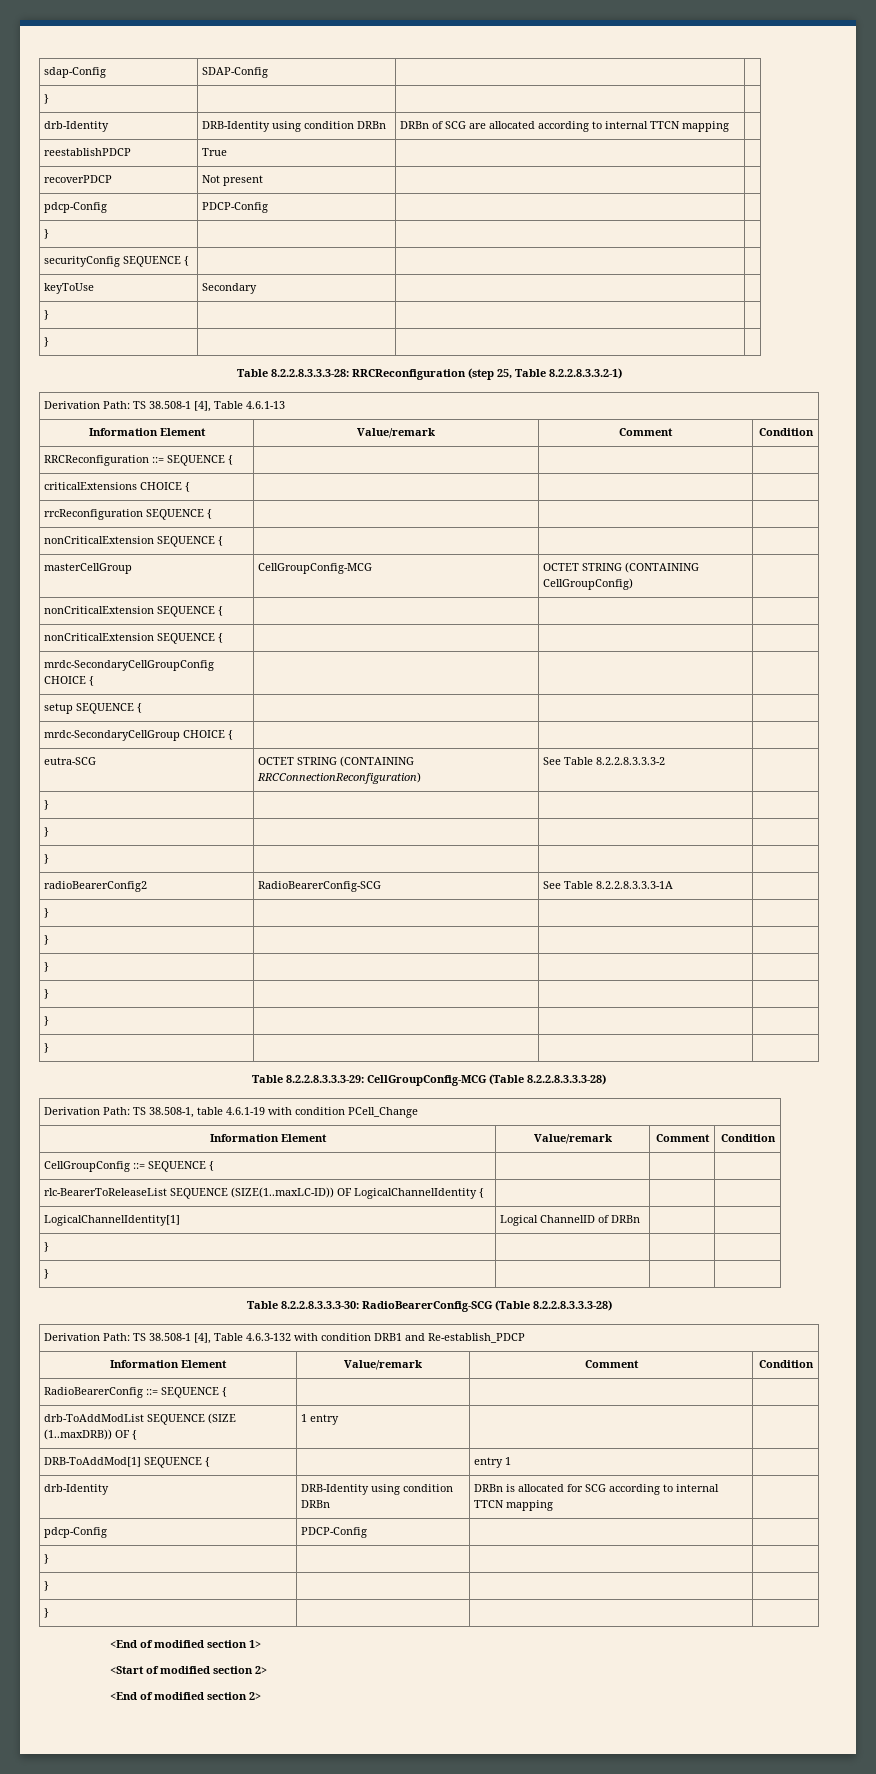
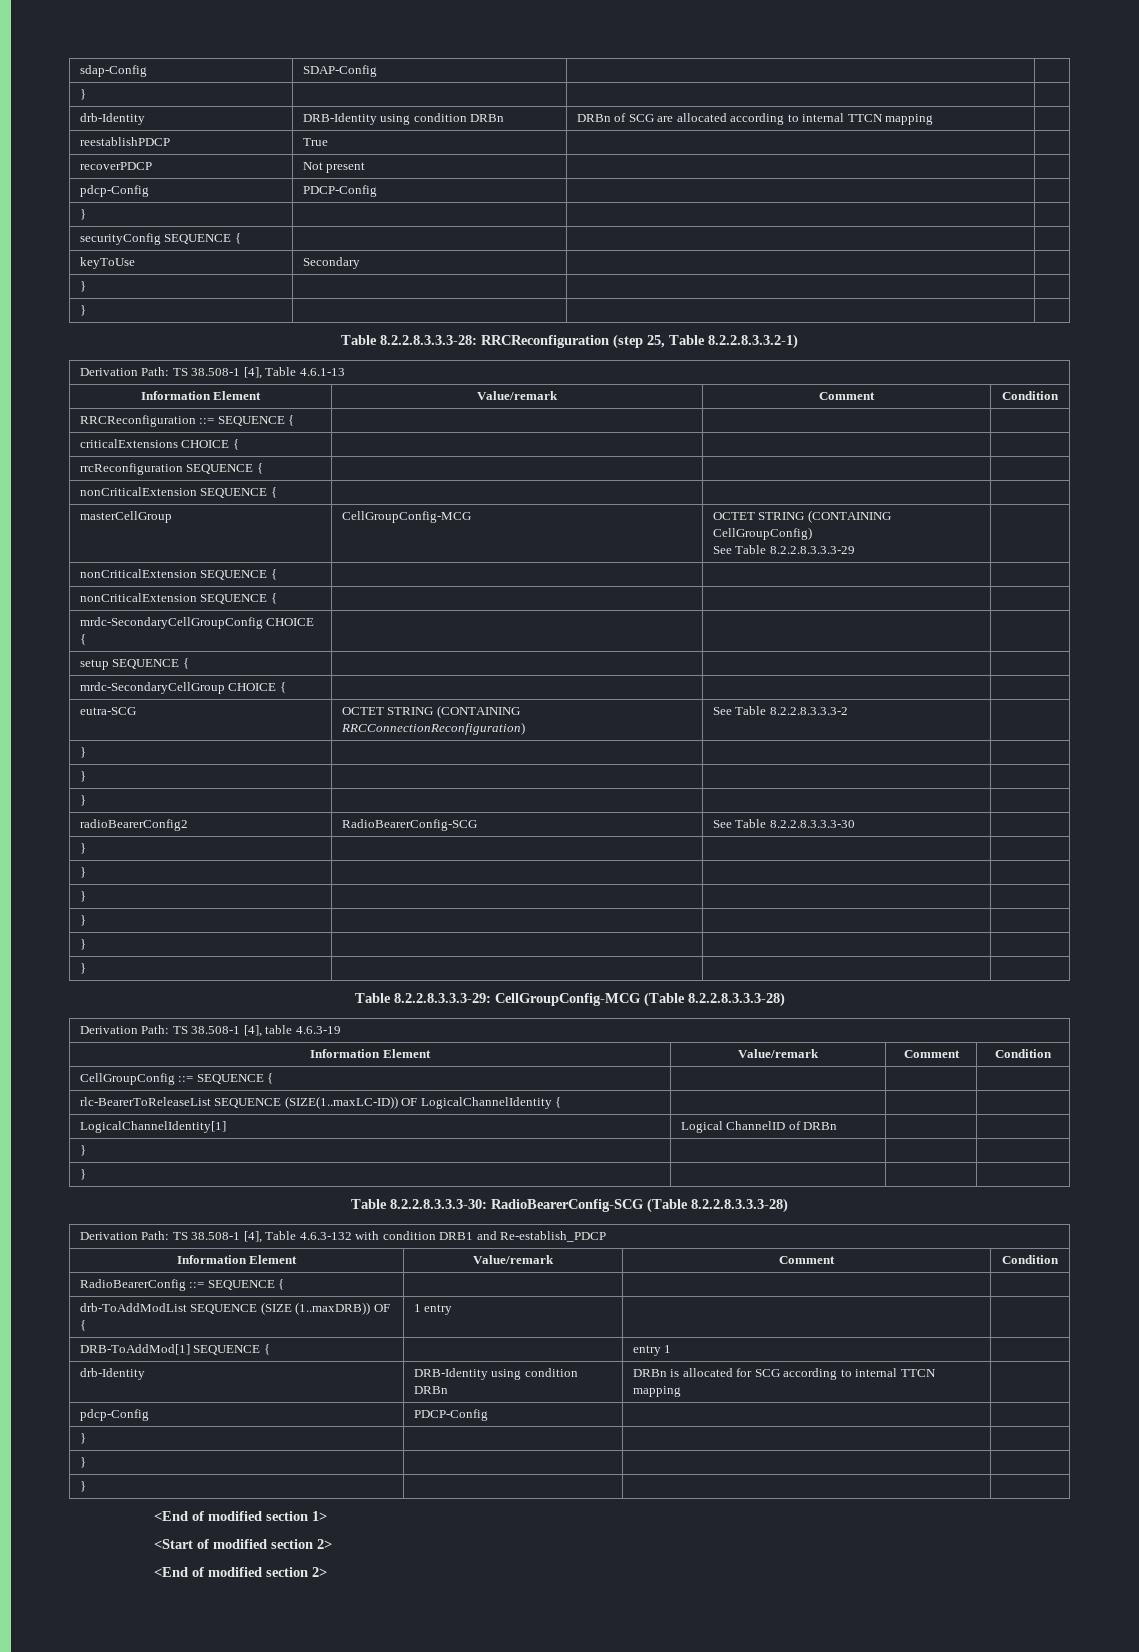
- masterCellGroup | CellGroupConfig-MCG | OCTET STRING (CONTAINING CellGroupConfig) |
+ masterCellGroup | CellGroupConfig-MCG | OCTET STRING (CONTAINING CellGroupConfig)
+ See Table 8.2.2.8.3.3.3-29 |
- radioBearerConfig2 | RadioBearerConfig-SCG | See Table 8.2.2.8.3.3.3-1A |
+ radioBearerConfig2 | RadioBearerConfig-SCG | See Table 8.2.2.8.3.3.3-30 |
- Derivation Path: TS 38.508-1, table 4.6.1-19 with condition PCell_Change
+ Derivation Path: TS 38.508-1 [4], table 4.6.3-19

